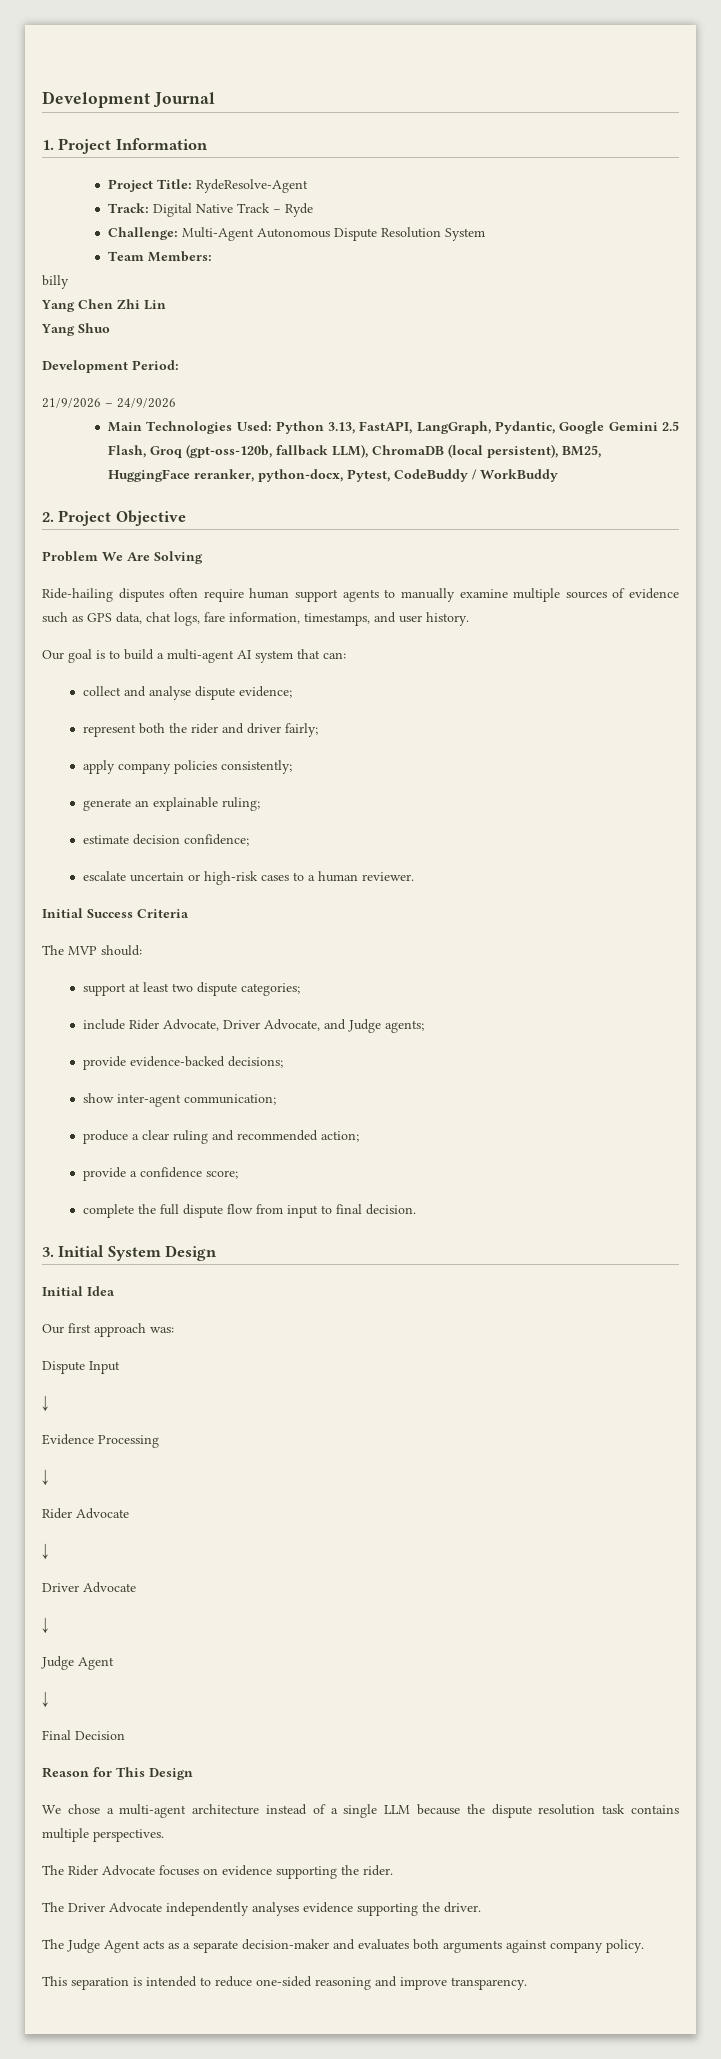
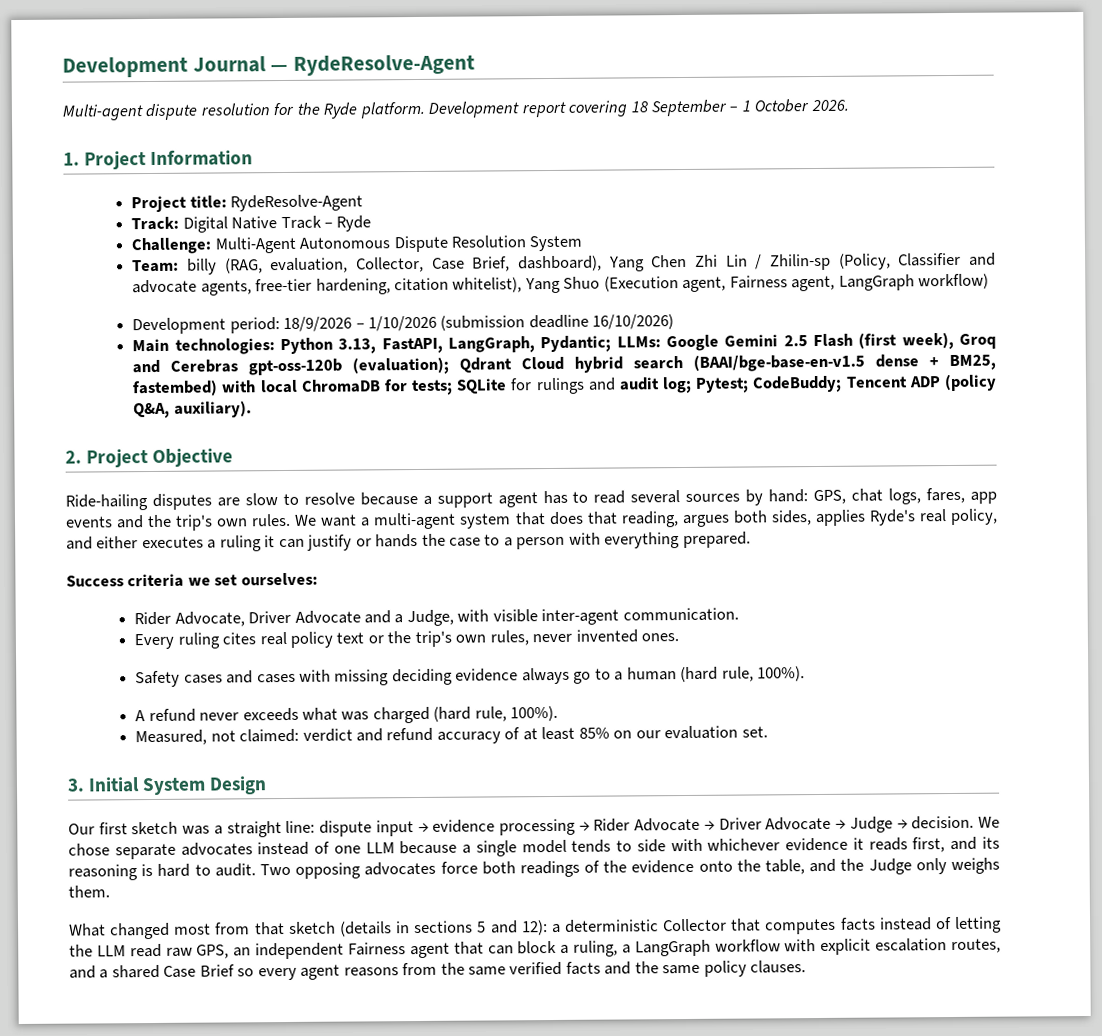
- Development Journal
+ Development Journal — RydeResolve-Agent
+ Multi-agent dispute resolution for the Ryde platform. Development report covering 18 September – 1 October 2026.
- Project Title: RydeResolve-Agent
+ Project title: RydeResolve-Agent
- Team Members:
- billy
- Yang Chen Zhi Lin
- Yang Shuo
- Development Period:
- 21/9/2026 – 24/9/2026
+ Team: billy (RAG, evaluation, Collector, Case Brief, dashboard), Yang Chen Zhi Lin / Zhilin-sp (Policy, Classifier and advocate agents, free-tier hardening, citation whitelist), Yang Shuo (Execution agent, Fairness agent, LangGraph workflow)
+ Development period: 18/9/2026 – 1/10/2026 (submission deadline 16/10/2026)
- Main Technologies Used: Python 3.13, FastAPI, LangGraph, Pydantic, Google Gemini 2.5 Flash, Groq (gpt-oss-120b, fallback LLM), ChromaDB (local persistent), BM25, HuggingFace reranker, python-docx, Pytest, CodeBuddy / WorkBuddy
+ Main technologies: Python 3.13, FastAPI, LangGraph, Pydantic; LLMs: Google Gemini 2.5 Flash (first week), Groq and Cerebras gpt-oss-120b (evaluation); Qdrant Cloud hybrid search (BAAI/bge-base-en-v1.5 dense + BM25, fastembed) with local ChromaDB for tests; SQLite for rulings and audit log; Pytest; CodeBuddy; Tencent ADP (policy Q&A, auxiliary).
  2. Project Objective
- Problem We Are Solving
- Ride-hailing disputes often require human support agents to manually examine multiple sources of evidence such as GPS data, chat logs, fare information, timestamps, and user history.
- Our goal is to build a multi-agent AI system that can:
- collect and analyse dispute evidence;
- represent both the rider and driver fairly;
- apply company policies consistently;
- generate an explainable ruling;
- estimate decision confidence;
- escalate uncertain or high-risk cases to a human reviewer.
- Initial Success Criteria
- The MVP should:
- support at least two dispute categories;
- include Rider Advocate, Driver Advocate, and Judge agents;
- provide evidence-backed decisions;
- show inter-agent communication;
- produce a clear ruling and recommended action;
- provide a confidence score;
- complete the full dispute flow from input to final decision.
+ Ride-hailing disputes are slow to resolve because a support agent has to read several sources by hand: GPS, chat logs, fares, app events and the trip's own rules. We want a multi-agent system that does that reading, argues both sides, applies Ryde's real policy, and either executes a ruling it can justify or hands the case to a person with everything prepared.
+ Success criteria we set ourselves:
+ Rider Advocate, Driver Advocate and a Judge, with visible inter-agent communication.
+ Every ruling cites real policy text or the trip's own rules, never invented ones.
+ Safety cases and cases with missing deciding evidence always go to a human (hard rule, 100%).
+ A refund never exceeds what was charged (hard rule, 100%).
+ Measured, not claimed: verdict and refund accuracy of at least 85% on our evaluation set.
- Initial Idea
- Our first approach was:
- Dispute Input
- ↓
- Evidence Processing
- ↓
- Rider Advocate
- ↓
- Driver Advocate
- ↓
- Judge Agent
- ↓
- Final Decision
- Reason for This Design
- We chose a multi-agent architecture instead of a single LLM because the dispute resolution task contains multiple perspectives.
- The Rider Advocate focuses on evidence supporting the rider.
- The Driver Advocate independently analyses evidence supporting the driver.
- The Judge Agent acts as a separate decision-maker and evaluates both arguments against company policy.
- This separation is intended to reduce one-sided reasoning and improve transparency.
+ Our first sketch was a straight line: dispute input → evidence processing → Rider Advocate → Driver Advocate → Judge → decision. We chose separate advocates instead of one LLM because a single model tends to side with whichever evidence it reads first, and its reasoning is hard to audit. Two opposing advocates force both readings of the evidence onto the table, and the Judge only weighs them.
+ What changed most from that sketch (details in sections 5 and 12): a deterministic Collector that computes facts instead of letting the LLM read raw GPS, an independent Fairness agent that can block a ruling, a LangGraph workflow with explicit escalation routes, and a shared Case Brief so every agent reasons from the same verified facts and the same policy clauses.

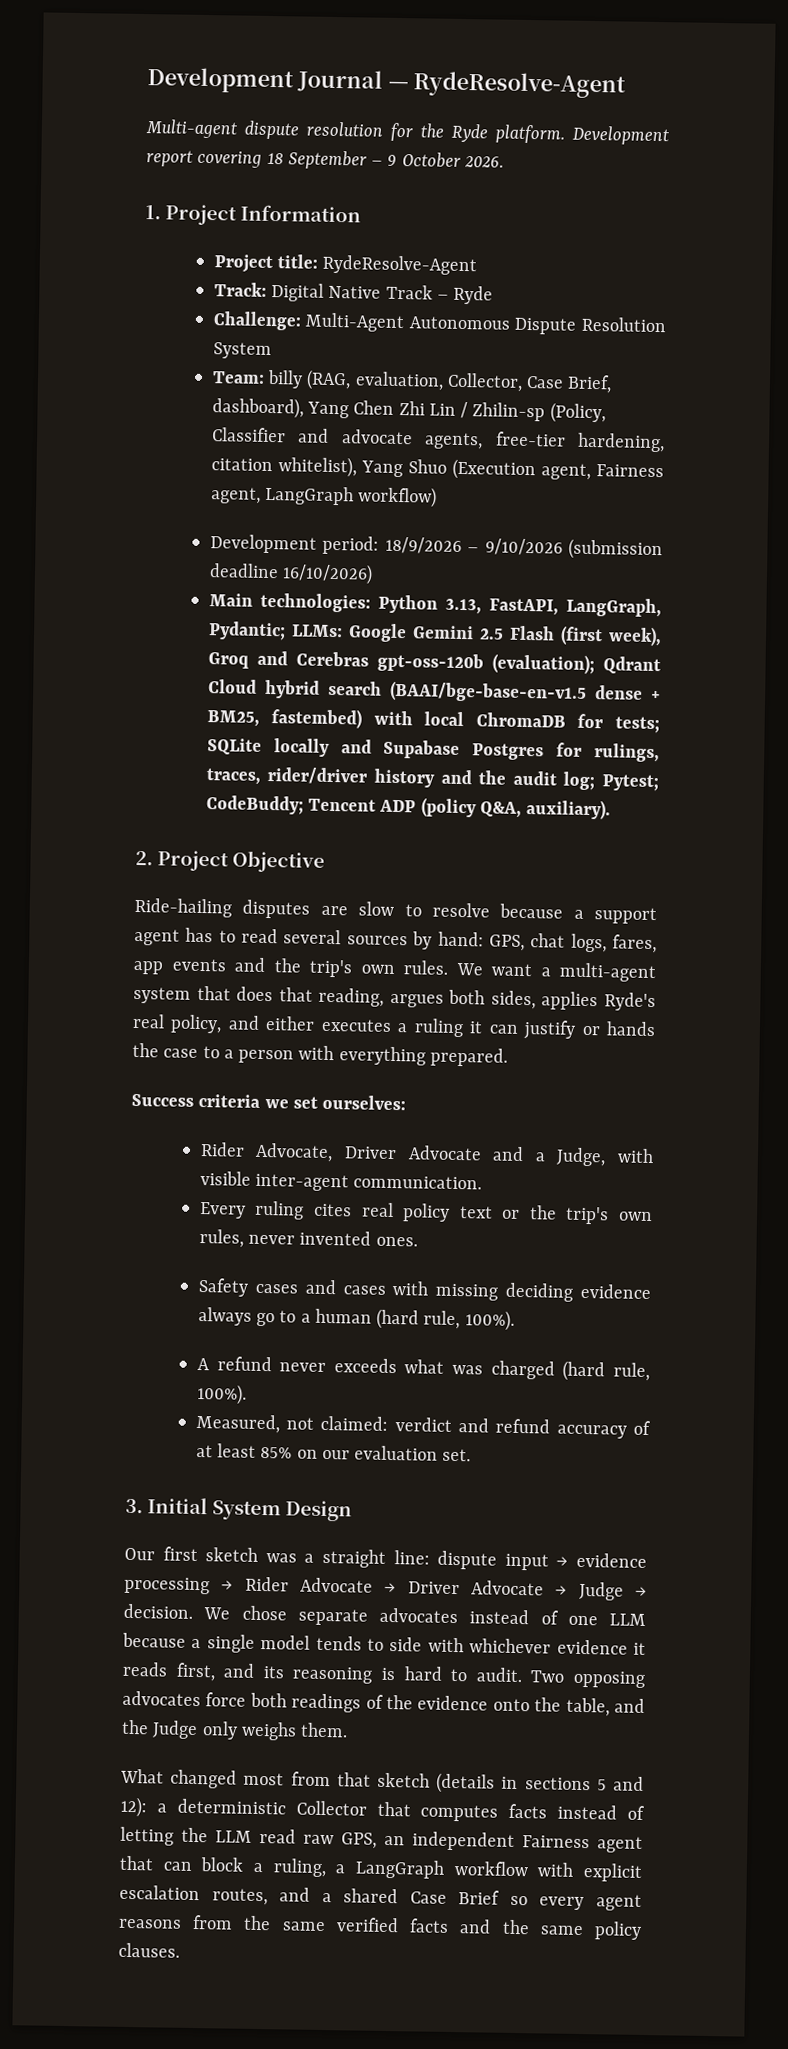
- Development report covering 18 September – 1 October 2026.
+ Development report covering 18 September – 9 October 2026.
- Development period: 18/9/2026 – 1/10/2026 (submission deadline 16/10/2026)
+ Development period: 18/9/2026 – 9/10/2026 (submission deadline 16/10/2026)
- Main technologies: Python 3.13, FastAPI, LangGraph, Pydantic; LLMs: Google Gemini 2.5 Flash (first week), Groq and Cerebras gpt-oss-120b (evaluation); Qdrant Cloud hybrid search (BAAI/bge-base-en-v1.5 dense + BM25, fastembed) with local ChromaDB for tests; SQLite for rulings and audit log; Pytest; CodeBuddy; Tencent ADP (policy Q&A, auxiliary).
+ Main technologies: Python 3.13, FastAPI, LangGraph, Pydantic; LLMs: Google Gemini 2.5 Flash (first week), Groq and Cerebras gpt-oss-120b (evaluation); Qdrant Cloud hybrid search (BAAI/bge-base-en-v1.5 dense + BM25, fastembed) with local ChromaDB for tests; SQLite locally and Supabase Postgres for rulings, traces, rider/driver history and the audit log; Pytest; CodeBuddy; Tencent ADP (policy Q&A, auxiliary).

